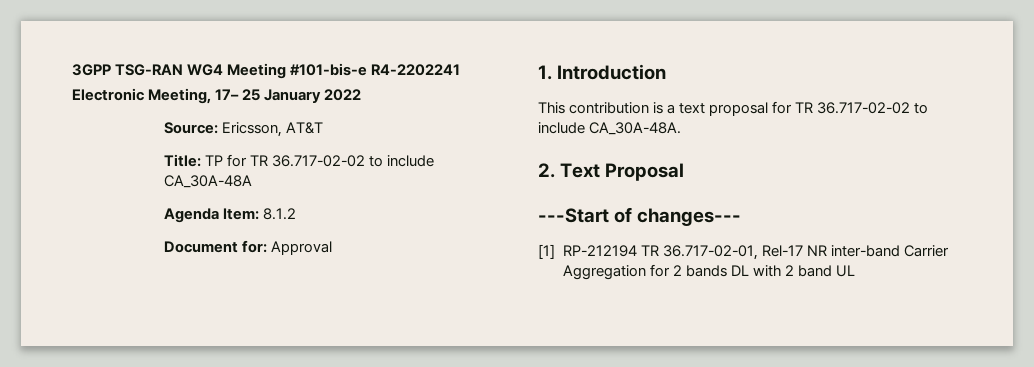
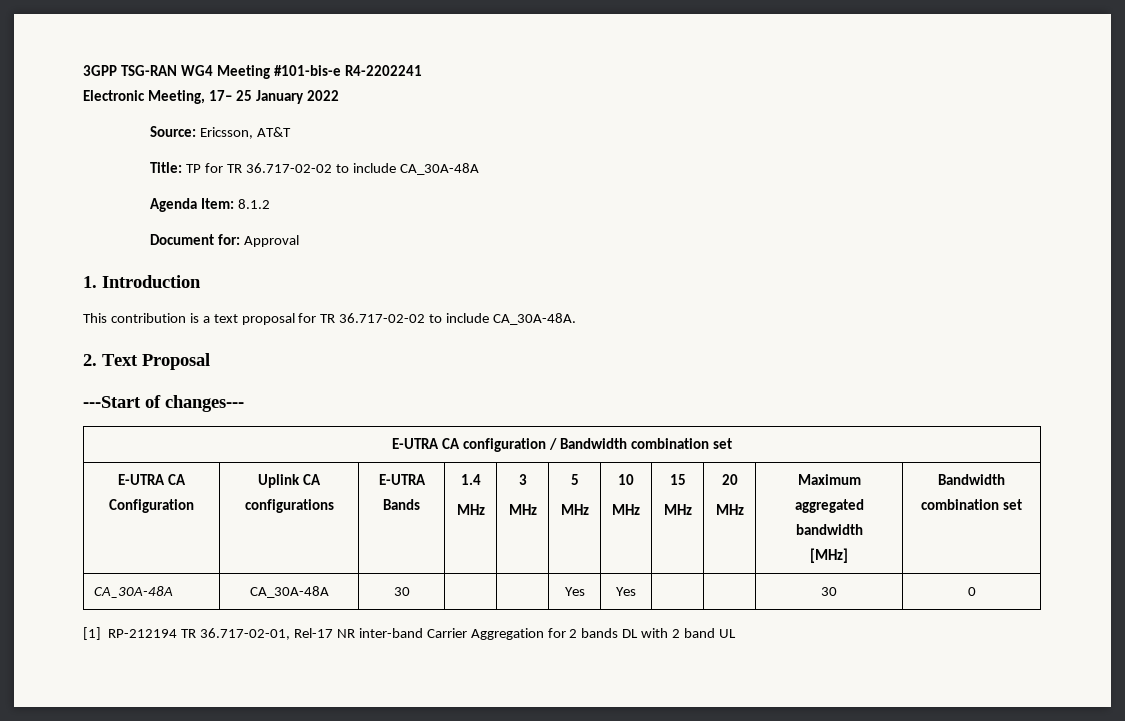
+ E-UTRA CA configuration / Bandwidth combination set
+ E-UTRA CA Configuration | Uplink CA configurations | E-UTRA Bands | 1.4
+ MHz | 3
+ MHz | 5
+ MHz | 10
+ MHz | 15
+ MHz | 20
+ MHz | Maximum aggregated bandwidth
+ [MHz] | Bandwidth combination set
+ CA_30A-48A | CA_30A-48A | 30 | | | Yes | Yes | | | 30 | 0

